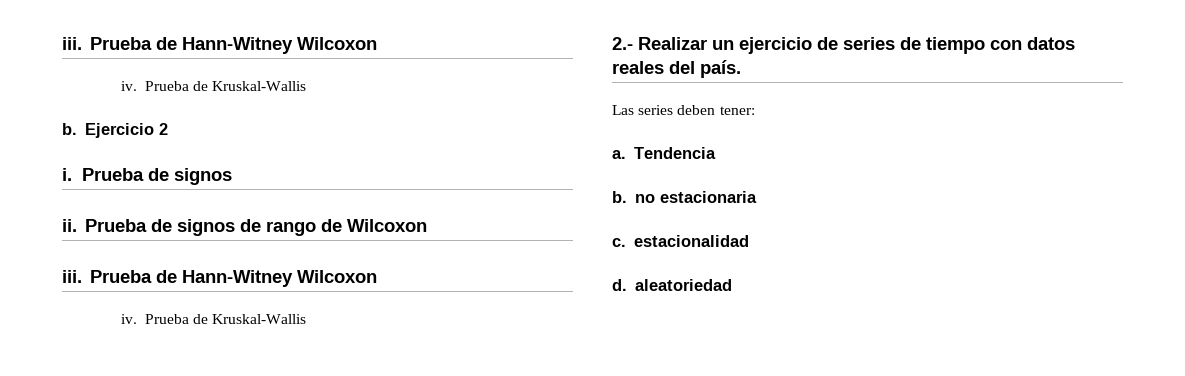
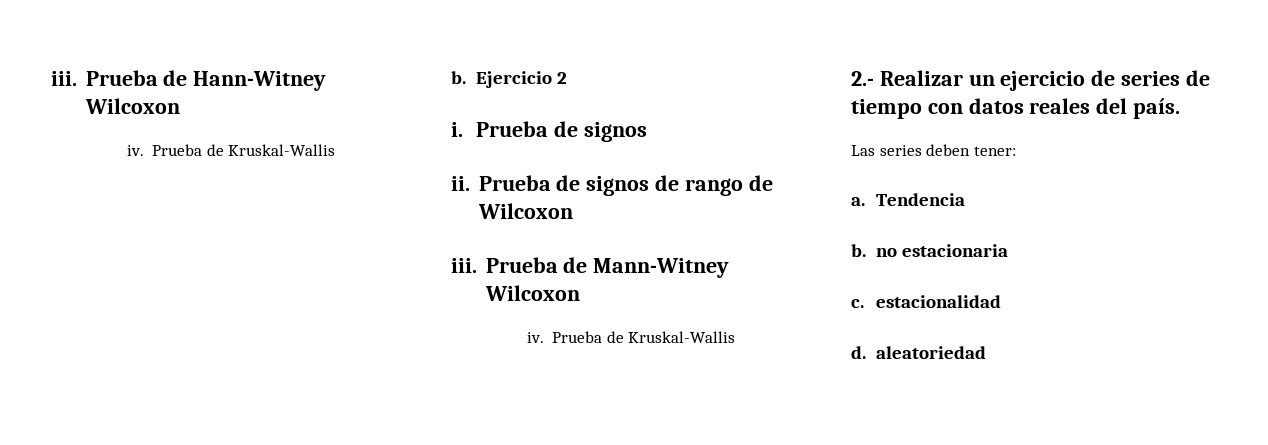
  Prueba de signos de rango de Wilcoxon
- iii. Prueba de Hann-Witney Wilcoxon
+ iii. Prueba de Mann-Witney Wilcoxon

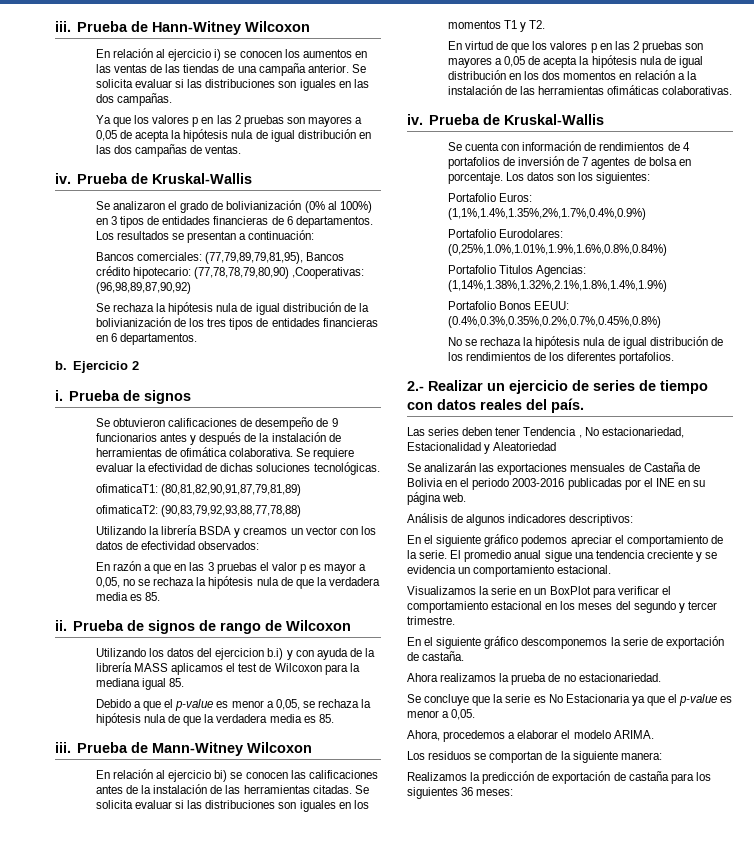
  Prueba de Hann-Witney Wilcoxon
+ En relación al ejercicio i) se conocen los aumentos en las ventas de las tiendas de una campaña anterior. Se solicita evaluar si las distribuciones son iguales en las dos campañas.
+ Ya que los valores p en las 2 pruebas son mayores a 0,05 de acepta la hipótesis nula de igual distribución en las dos campañas de ventas.
  iv. Prueba de Kruskal-Wallis
+ Se analizaron el grado de bolivianización (0% al 100%) en 3 tipos de entidades financieras de 6 departamentos. Los resultados se presentan a continuación:
+ Bancos comerciales: (77,79,89,79,81,95), Bancos crédito hipotecario: (77,78,78,79,80,90) ,Cooperativas: (96,98,89,87,90,92)
+ Se rechaza la hipótesis nula de igual distribución de la bolivianización de los tres tipos de entidades financieras en 6 departamentos.
+ Se obtuvieron calificaciones de desempeño de 9 funcionarios antes y después de la instalación de herramientas de ofimática colaborativa. Se requiere evaluar la efectividad de dichas soluciones tecnológicas.
+ ofimaticaT1: (80,81,82,90,91,87,79,81,89)
+ ofimaticaT2: (90,83,79,92,93,88,77,78,88)
+ Utilizando la librería BSDA y creamos un vector con los datos de efectividad observados:
+ En razón a que en las 3 pruebas el valor p es mayor a 0,05, no se rechaza la hipótesis nula de que la verdadera media es 85.
+ Utilizando los datos del ejercicion b.i) y con ayuda de la librería MASS aplicamos el test de Wilcoxon para la mediana igual 85.
+ Debido a que el p-value es menor a 0,05, se rechaza la hipótesis nula de que la verdadera media es 85.
  Prueba de Mann-Witney Wilcoxon
+ En relación al ejercicio bi) se conocen las calificaciones antes de la instalación de las herramientas citadas. Se solicita evaluar si las distribuciones son iguales en los momentos T1 y T2.
+ En virtud de que los valores p en las 2 pruebas son mayores a 0,05 de acepta la hipótesis nula de igual distribución en los dos momentos en relación a la instalación de las herramientas ofimáticas colaborativas.
  iv. Prueba de Kruskal-Wallis
+ Se cuenta con información de rendimientos de 4 portafolios de inversión de 7 agentes de bolsa en porcentaje. Los datos son los siguientes:
+ Portafolio Euros: (1,1%,1.4%,1.35%,2%,1.7%,0.4%,0.9%)
+ Portafolio Eurodolares: (0,25%,1.0%,1.01%,1.9%,1.6%,0.8%,0.84%)
+ Portafolio Titulos Agencias: (1,14%,1.38%,1.32%,2.1%,1.8%,1.4%,1.9%)
+ Portafolio Bonos EEUU: (0.4%,0.3%,0.35%,0.2%,0.7%,0.45%,0.8%)
+ No se rechaza la hipótesis nula de igual distribución de los rendimientos de los diferentes portafolios.
- Las series deben tener:
- a. Tendencia
- b. no estacionaria
- c. estacionalidad
- d. aleatoriedad
+ Las series deben tener Tendencia , No estacionariedad, Estacionalidad y Aleatoriedad
+ Se analizarán las exportaciones mensuales de Castaña de Bolivia en el periodo 2003-2016 publicadas por el INE en su página web.
+ Análisis de algunos indicadores descriptivos:
+ En el siguiente gráfico podemos apreciar el comportamiento de la serie. El promedio anual sigue una tendencia creciente y se evidencia un comportamiento estacional.
+ Visualizamos la serie en un BoxPlot para verificar el comportamiento estacional en los meses del segundo y tercer trimestre.
+ En el siguiente gráfico descomponemos la serie de exportación de castaña.
+ Ahora realizamos la prueba de no estacionariedad.
+ Se concluye que la serie es No Estacionaria ya que el p-value es menor a 0,05.
+ Ahora, procedemos a elaborar el modelo ARIMA.
+ Los residuos se comportan de la siguiente manera:
+ Realizamos la predicción de exportación de castaña para los siguientes 36 meses:

